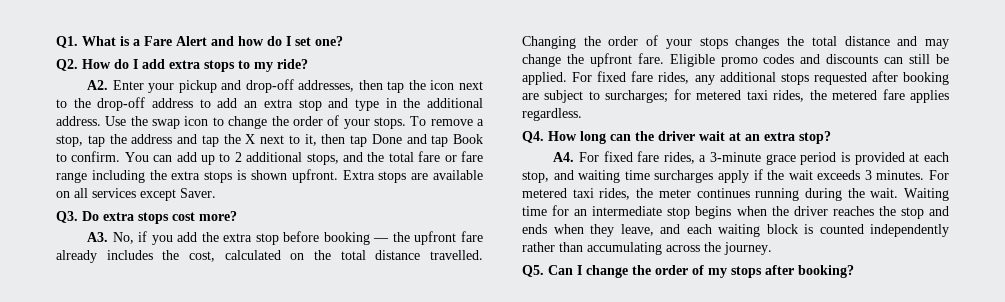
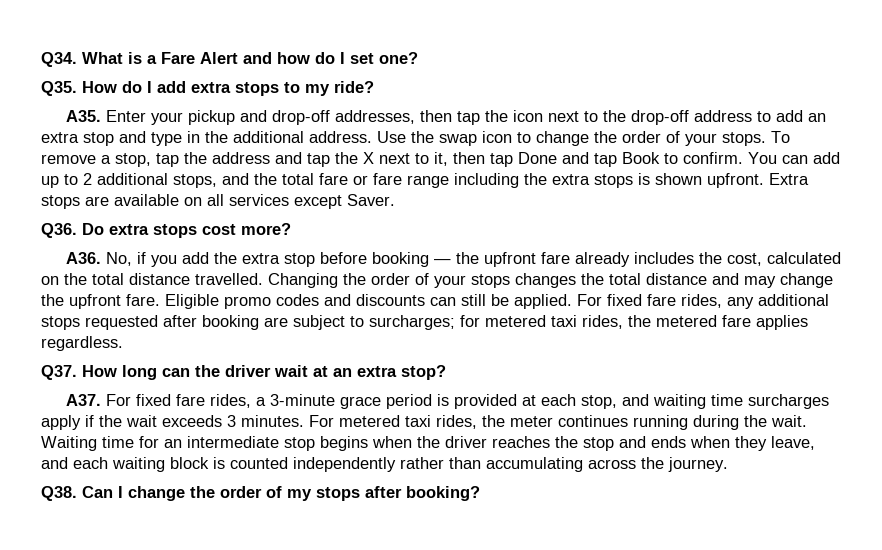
- Q1. What is a Fare Alert and how do I set one?
+ Q34. What is a Fare Alert and how do I set one?
- Q2. How do I add extra stops to my ride?
+ Q35. How do I add extra stops to my ride?
- A2. Enter your pickup and drop-off addresses, then tap the icon next to the drop-off address to add an extra stop and type in the additional address.
+ A35. Enter your pickup and drop-off addresses, then tap the icon next to the drop-off address to add an extra stop and type in the additional address.
- Q3. Do extra stops cost more?
+ Q36. Do extra stops cost more?
- A3. No, if you add the extra stop before booking — the upfront fare already includes the cost, calculated on the total distance travelled.
+ A36. No, if you add the extra stop before booking — the upfront fare already includes the cost, calculated on the total distance travelled.
- Q4. How long can the driver wait at an extra stop?
+ Q37. How long can the driver wait at an extra stop?
- A4. For fixed fare rides, a 3-minute grace period is provided at each stop, and waiting time surcharges apply if the wait exceeds 3 minutes.
+ A37. For fixed fare rides, a 3-minute grace period is provided at each stop, and waiting time surcharges apply if the wait exceeds 3 minutes.
- Q5. Can I change the order of my stops after booking?
+ Q38. Can I change the order of my stops after booking?

